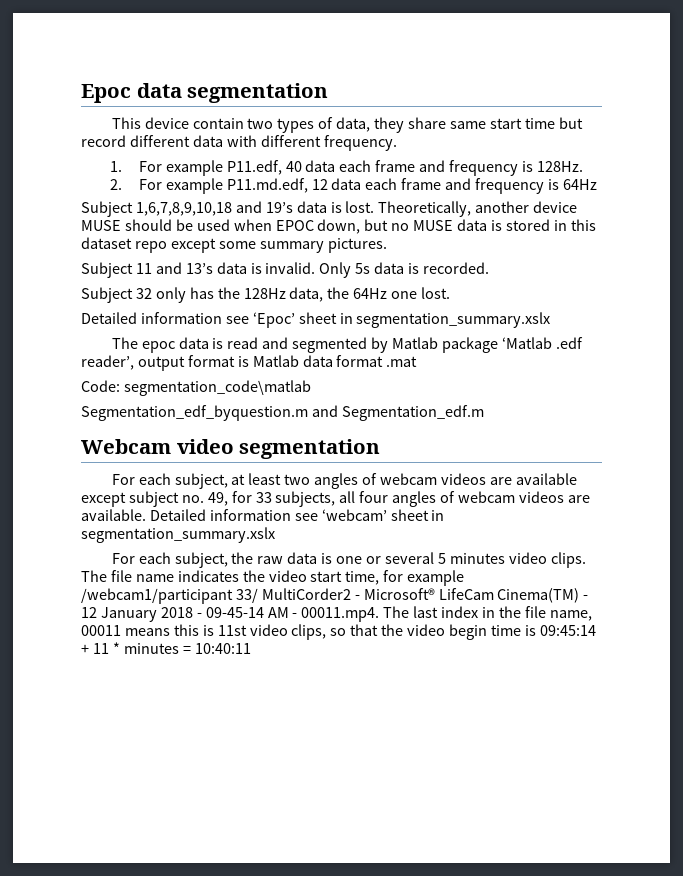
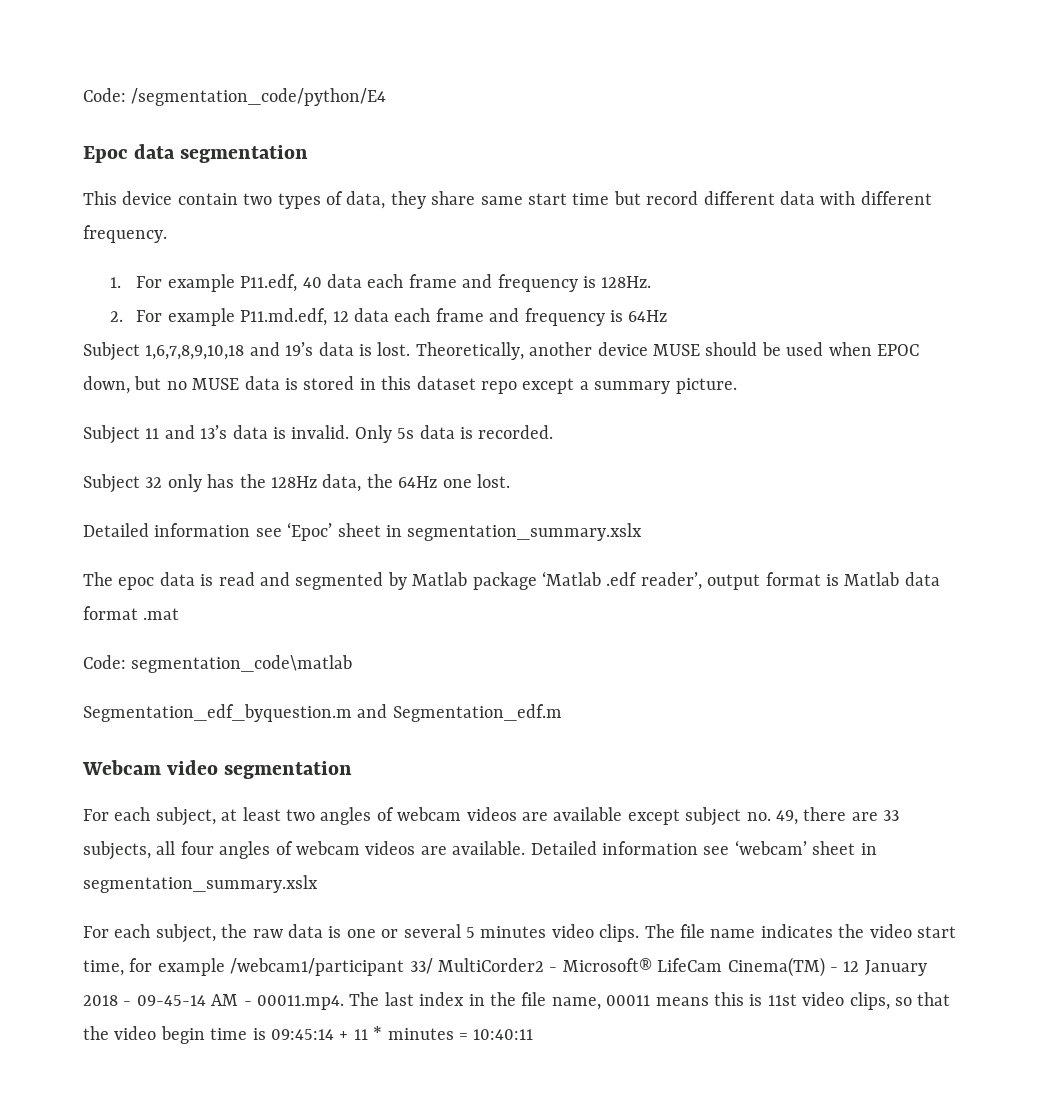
+ Code: /segmentation_code/python/E4
- Theoretically, another device MUSE should be used when EPOC down, but no MUSE data is stored in this dataset repo except some summary pictures.
+ Theoretically, another device MUSE should be used when EPOC down, but no MUSE data is stored in this dataset repo except a summary picture.
- For each subject, at least two angles of webcam videos are available except subject no. 49, for 33 subjects, all four angles of webcam videos are available.
+ For each subject, at least two angles of webcam videos are available except subject no. 49, there are 33 subjects, all four angles of webcam videos are available.

